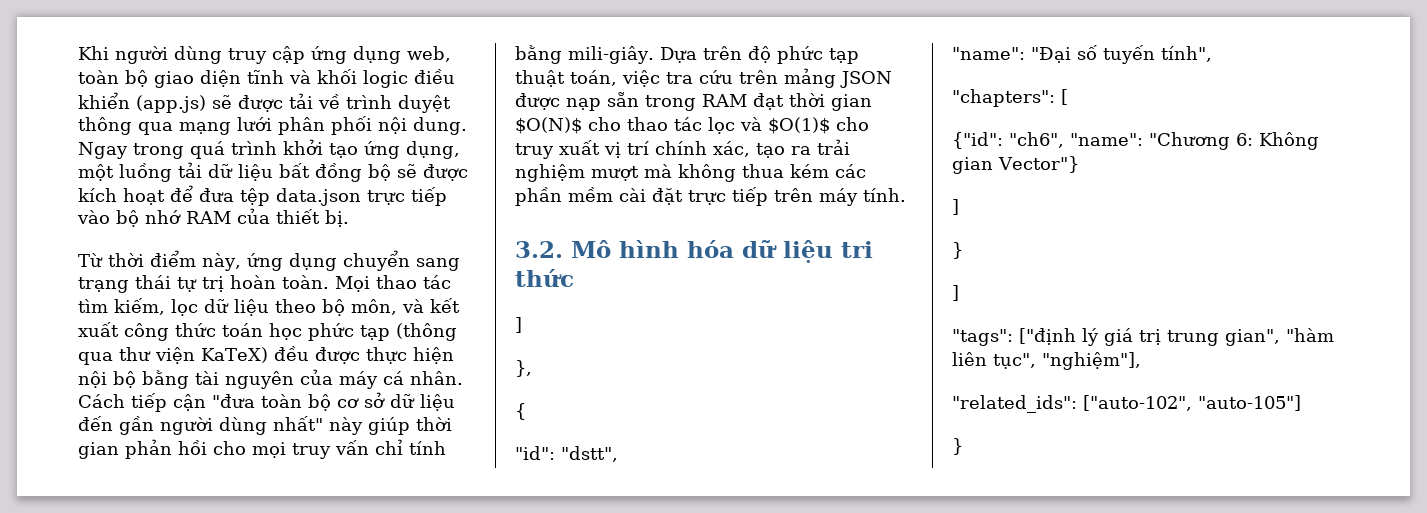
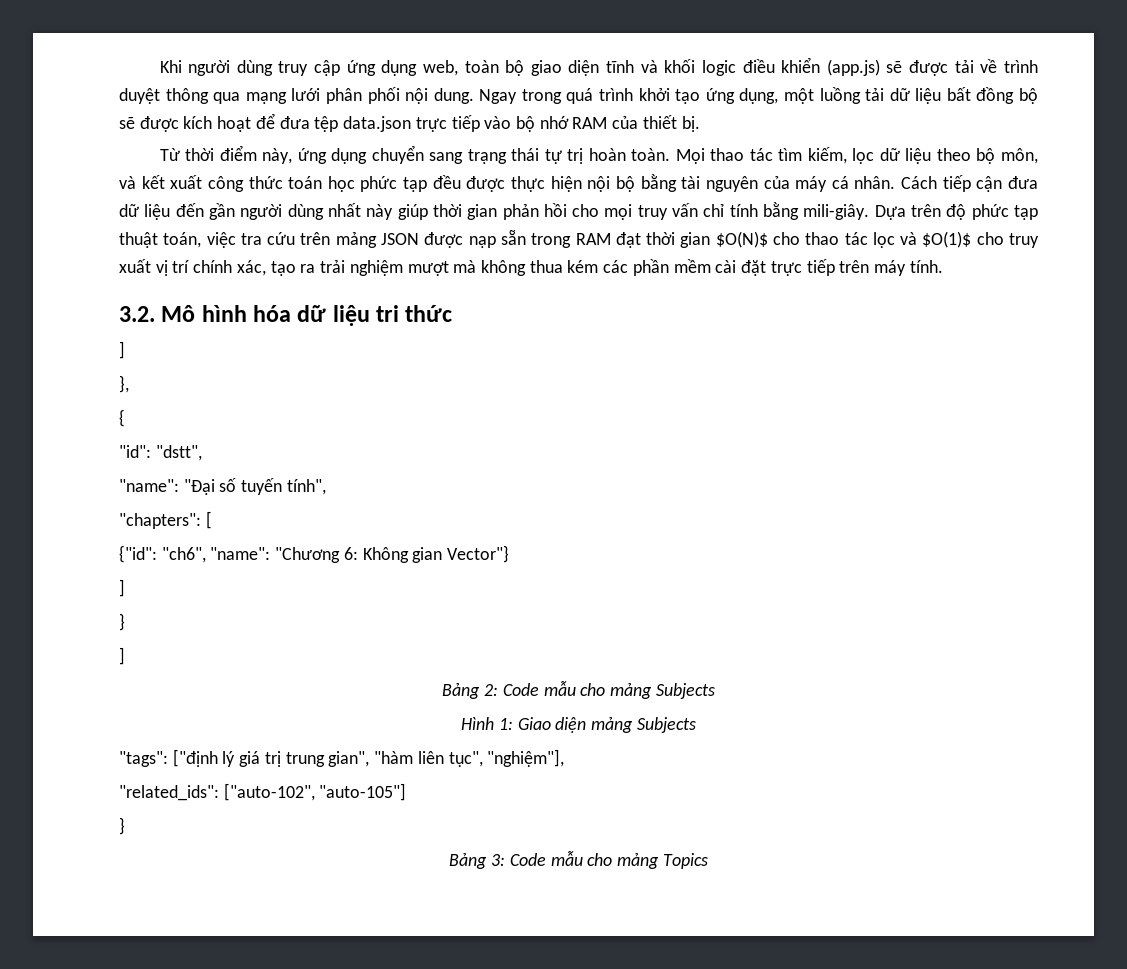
- Mọi thao tác tìm kiếm, lọc dữ liệu theo bộ môn, và kết xuất công thức toán học phức tạp (thông qua thư viện KaTeX) đều được thực hiện nội bộ bằng tài nguyên của máy cá nhân.
+ Mọi thao tác tìm kiếm, lọc dữ liệu theo bộ môn, và kết xuất công thức toán học phức tạp đều được thực hiện nội bộ bằng tài nguyên của máy cá nhân.
- Cách tiếp cận "đưa toàn bộ cơ sở dữ liệu đến gần người dùng nhất" này giúp thời gian phản hồi cho mọi truy vấn chỉ tính bằng mili-giây.
+ Cách tiếp cận đưa dữ liệu đến gần người dùng nhất này giúp thời gian phản hồi cho mọi truy vấn chỉ tính bằng mili-giây.
+ Bảng 2: Code mẫu cho mảng Subjects
+ Hình 1: Giao diện mảng Subjects
+ Bảng 3: Code mẫu cho mảng Topics

